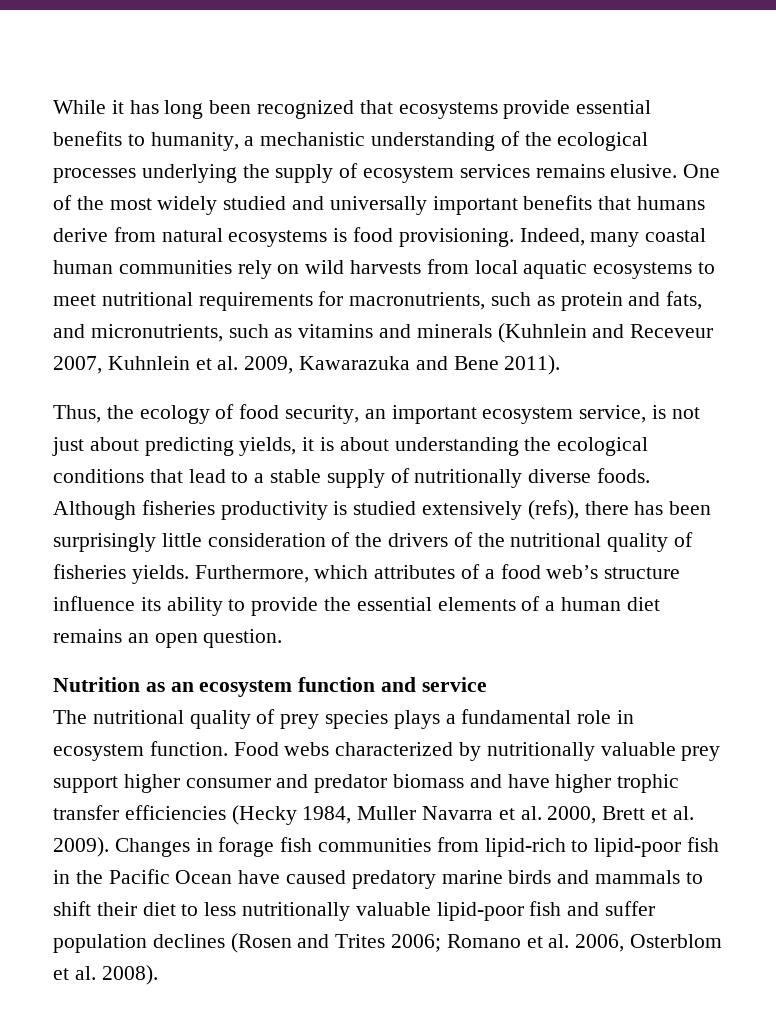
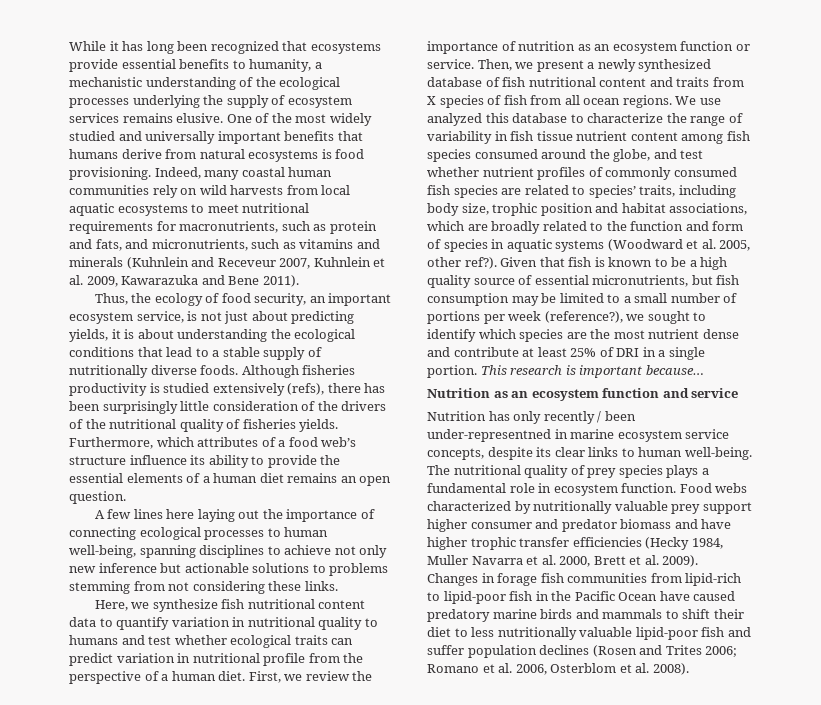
+ A few lines here laying out the importance of connecting ecological processes to human well-being, spanning disciplines to achieve not only new inference but actionable solutions to problems stemming from not considering these links.
+ Here, we synthesize fish nutritional content data to quantify variation in nutritional quality to humans and test whether ecological traits can predict variation in nutritional profile from the perspective of a human diet. First, we review the importance of nutrition as an ecosystem function or service. Then, we present a newly synthesized database of fish nutritional content and traits from X species of fish from all ocean regions. We use analyzed this database to characterize the range of variability in fish tissue nutrient content among fish species consumed around the globe, and test whether nutrient profiles of commonly consumed fish species are related to species’ traits, including body size, trophic position and habitat associations, which are broadly related to the function and form of species in aquatic systems (Woodward et al. 2005, other ref?). Given that fish is known to be a high quality source of essential micronutrients, but fish consumption may be limited to a small number of portions per week (reference?), we sought to identify which species are the most nutrient dense and contribute at least 25% of DRI in a single portion. This research is important because…
+ Nutrition has only recently / been under-representned in marine ecosystem service concepts, despite its clear links to human well-being.

